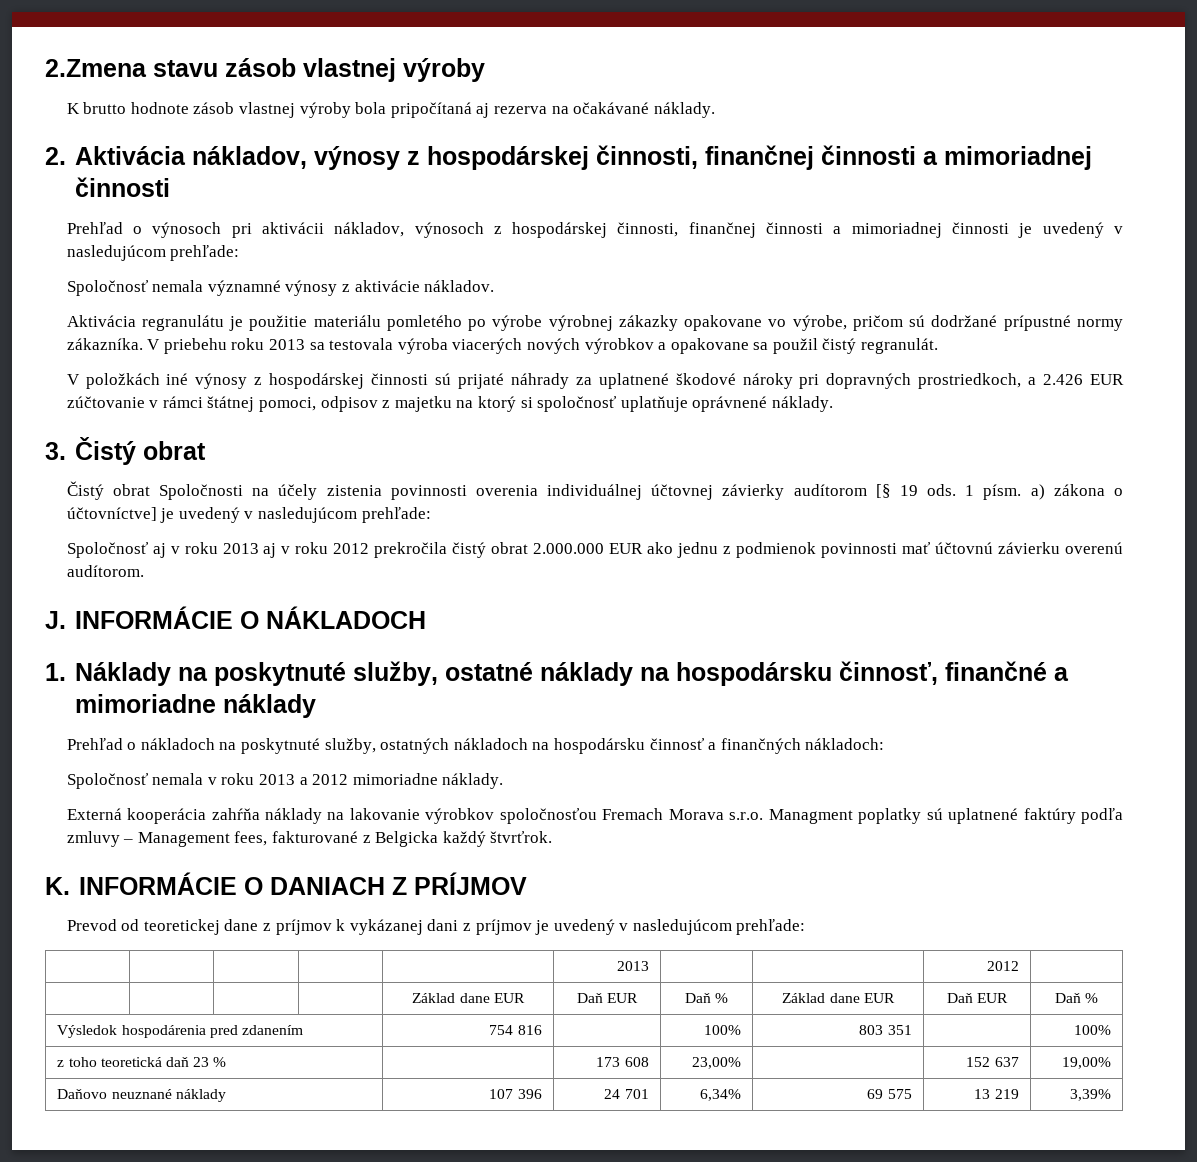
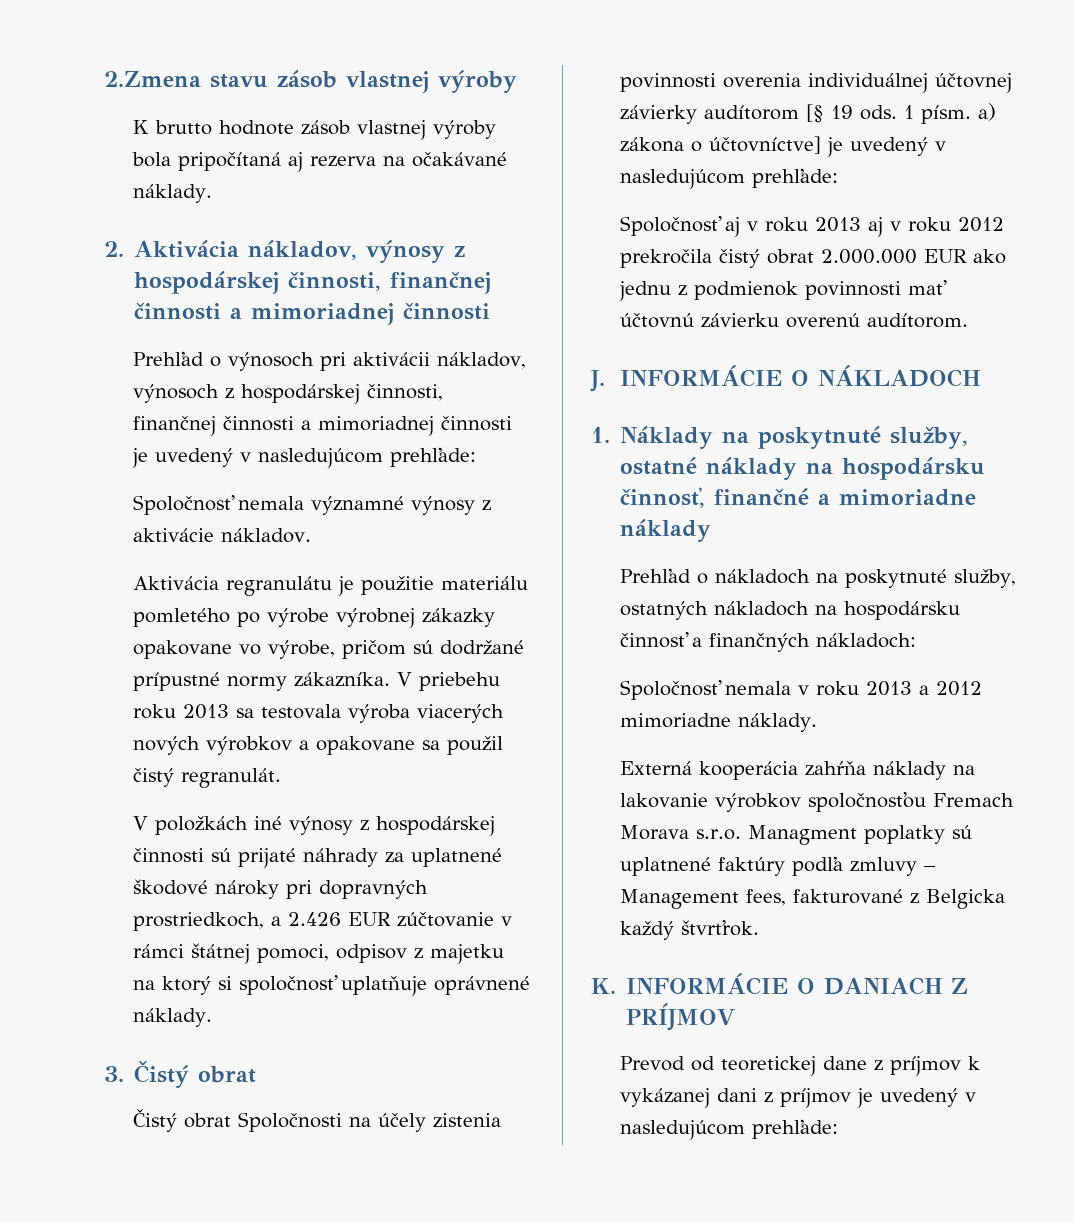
- | | | | | 2013 | | | 2012 |
- | | | | Základ dane EUR | Daň EUR | Daň % | Základ dane EUR | Daň EUR | Daň %
- Výsledok hospodárenia pred zdanením | 754 816 | | 100% | 803 351 | | 100%
- z toho teoretická daň 23 % | | 173 608 | 23,00% | | 152 637 | 19,00%
- Daňovo neuznané náklady | 107 396 | 24 701 | 6,34% | 69 575 | 13 219 | 3,39%

